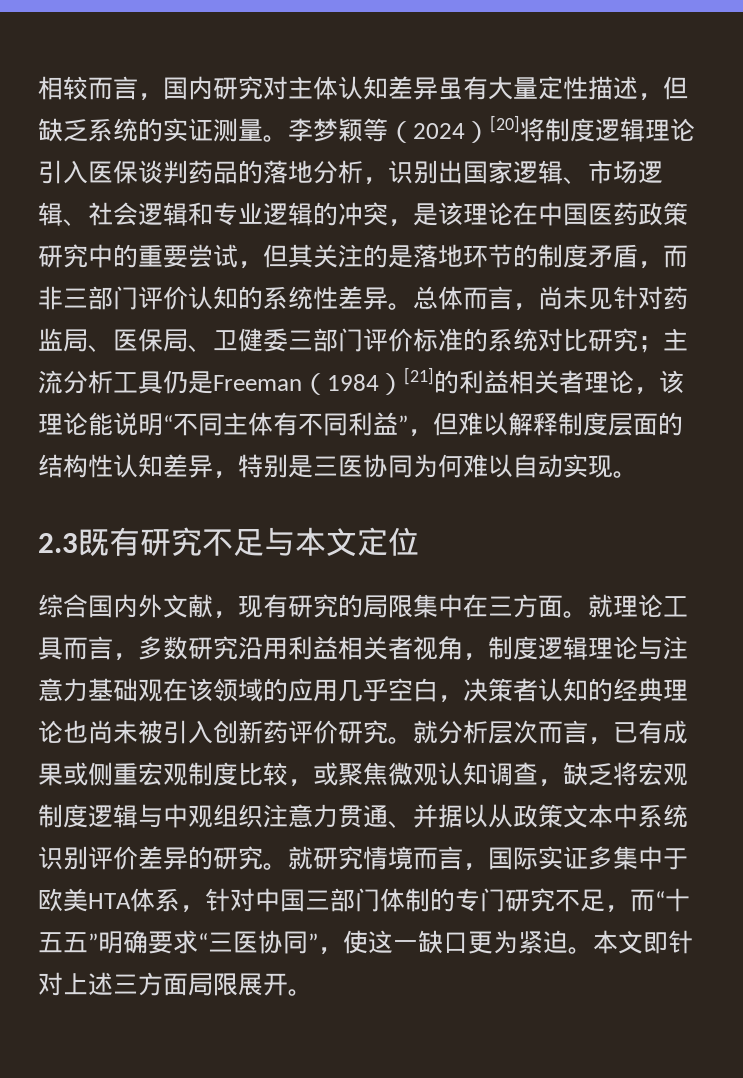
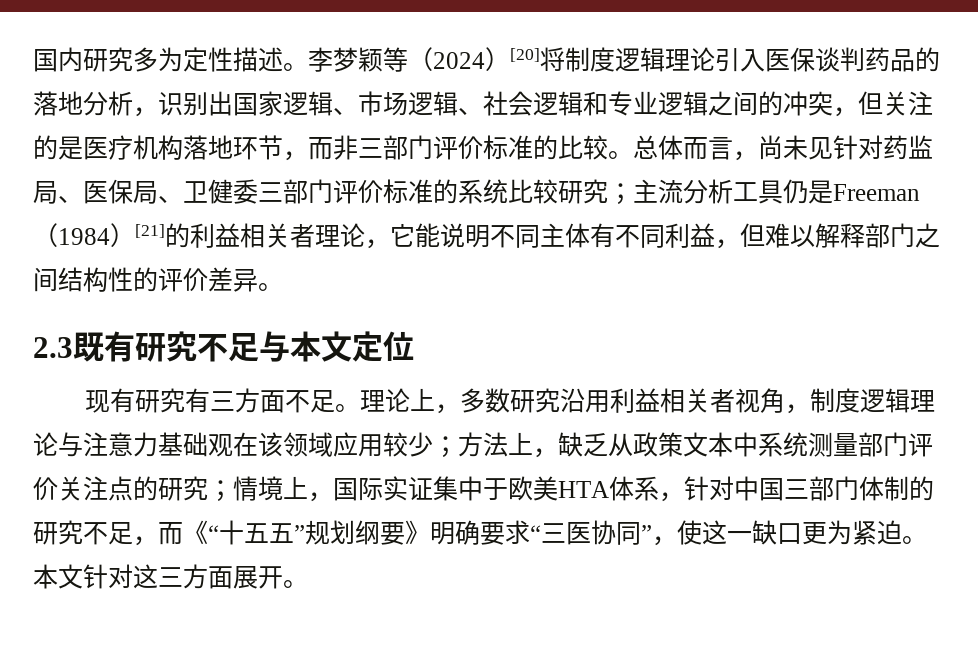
- 相较而言，国内研究对主体认知差异虽有大量定性描述，但缺乏系统的实证测量。
+ 国内研究多为定性描述。
- 李梦颖等（2024）[20]将制度逻辑理论引入医保谈判药品的落地分析，识别出国家逻辑、市场逻辑、社会逻辑和专业逻辑的冲突，是该理论在中国医药政策研究中的重要尝试，但其关注的是落地环节的制度矛盾，而非三部门评价认知的系统性差异。
+ 李梦颖等（2024）[20]将制度逻辑理论引入医保谈判药品的落地分析，识别出国家逻辑、市场逻辑、社会逻辑和专业逻辑之间的冲突，但关注的是医疗机构落地环节，而非三部门评价标准的比较。
- 总体而言，尚未见针对药监局、医保局、卫健委三部门评价标准的系统对比研究；主流分析工具仍是Freeman（1984）[21]的利益相关者理论，该理论能说明“不同主体有不同利益”，但难以解释制度层面的结构性认知差异，特别是三医协同为何难以自动实现。
+ 总体而言，尚未见针对药监局、医保局、卫健委三部门评价标准的系统比较研究；主流分析工具仍是Freeman（1984）[21]的利益相关者理论，它能说明不同主体有不同利益，但难以解释部门之间结构性的评价差异。
- 综合国内外文献，现有研究的局限集中在三方面。就理论工具而言，多数研究沿用利益相关者视角，制度逻辑理论与注意力基础观在该领域的应用几乎空白，决策者认知的经典理论也尚未被引入创新药评价研究。就分析层次而言，已有成果或侧重宏观制度比较，或聚焦微观认知调查，缺乏将宏观制度逻辑与中观组织注意力贯通、并据以从政策文本中系统识别评价差异的研究。就研究情境而言，国际实证多集中于欧美HTA体系，针对中国三部门体制的专门研究不足，而“十五五”明确要求“三医协同”，使这一缺口更为紧迫。
+ 现有研究有三方面不足。理论上，多数研究沿用利益相关者视角，制度逻辑理论与注意力基础观在该领域应用较少；方法上，缺乏从政策文本中系统测量部门评价关注点的研究；情境上，国际实证集中于欧美HTA体系，针对中国三部门体制的研究不足，而《“十五五”规划纲要》明确要求“三医协同”，使这一缺口更为紧迫。
- 本文即针对上述三方面局限展开。
+ 本文针对这三方面展开。

